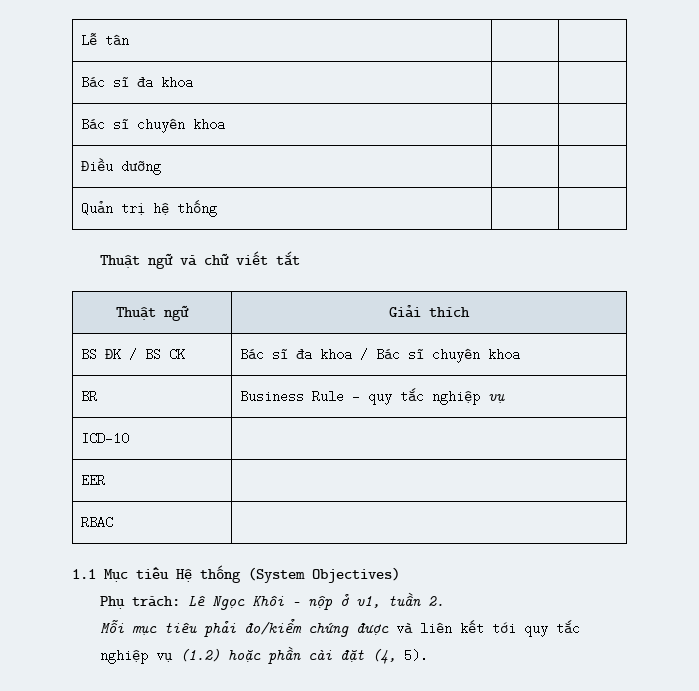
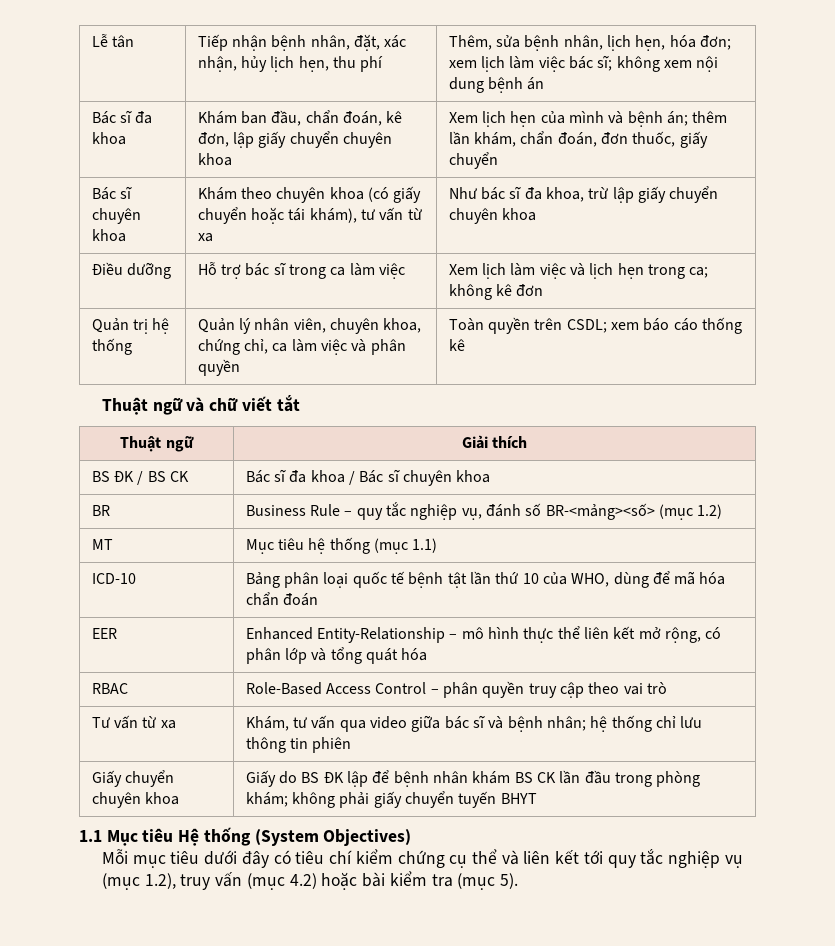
- Lễ tân | |
- Bác sĩ đa khoa | |
- Bác sĩ chuyên khoa | |
- Điều dưỡng | |
- Quản trị hệ thống | |
+ Lễ tân | Tiếp nhận bệnh nhân, đặt, xác nhận, hủy lịch hẹn, thu phí | Thêm, sửa bệnh nhân, lịch hẹn, hóa đơn; xem lịch làm việc bác sĩ; không xem nội dung bệnh án
+ Bác sĩ đa khoa | Khám ban đầu, chẩn đoán, kê đơn, lập giấy chuyển chuyên khoa | Xem lịch hẹn của mình và bệnh án; thêm lần khám, chẩn đoán, đơn thuốc, giấy chuyển
+ Bác sĩ chuyên khoa | Khám theo chuyên khoa (có giấy chuyển hoặc tái khám), tư vấn từ xa | Như bác sĩ đa khoa, trừ lập giấy chuyển chuyên khoa
+ Điều dưỡng | Hỗ trợ bác sĩ trong ca làm việc | Xem lịch làm việc và lịch hẹn trong ca; không kê đơn
+ Quản trị hệ thống | Quản lý nhân viên, chuyên khoa, chứng chỉ, ca làm việc và phân quyền | Toàn quyền trên CSDL; xem báo cáo thống kê
- BR | Business Rule – quy tắc nghiệp vụ
- ICD-10 |
- EER |
- RBAC |
+ BR | Business Rule – quy tắc nghiệp vụ, đánh số BR-<mảng><số> (mục 1.2)
+ MT | Mục tiêu hệ thống (mục 1.1)
+ ICD-10 | Bảng phân loại quốc tế bệnh tật lần thứ 10 của WHO, dùng để mã hóa chẩn đoán
+ EER | Enhanced Entity-Relationship – mô hình thực thể liên kết mở rộng, có phân lớp và tổng quát hóa
+ RBAC | Role-Based Access Control – phân quyền truy cập theo vai trò
+ Tư vấn từ xa | Khám, tư vấn qua video giữa bác sĩ và bệnh nhân; hệ thống chỉ lưu thông tin phiên
+ Giấy chuyển chuyên khoa | Giấy do BS ĐK lập để bệnh nhân khám BS CK lần đầu trong phòng khám; không phải giấy chuyển tuyến BHYT
- Phụ trách: Lê Ngọc Khôi – nộp ở v1, tuần 2.
- Mỗi mục tiêu phải đo/kiểm chứng được và liên kết tới quy tắc nghiệp vụ (1.2) hoặc phần cài đặt (4, 5).
+ Mỗi mục tiêu dưới đây có tiêu chí kiểm chứng cụ thể và liên kết tới quy tắc nghiệp vụ (mục 1.2), truy vấn (mục 4.2) hoặc bài kiểm tra (mục 5).

